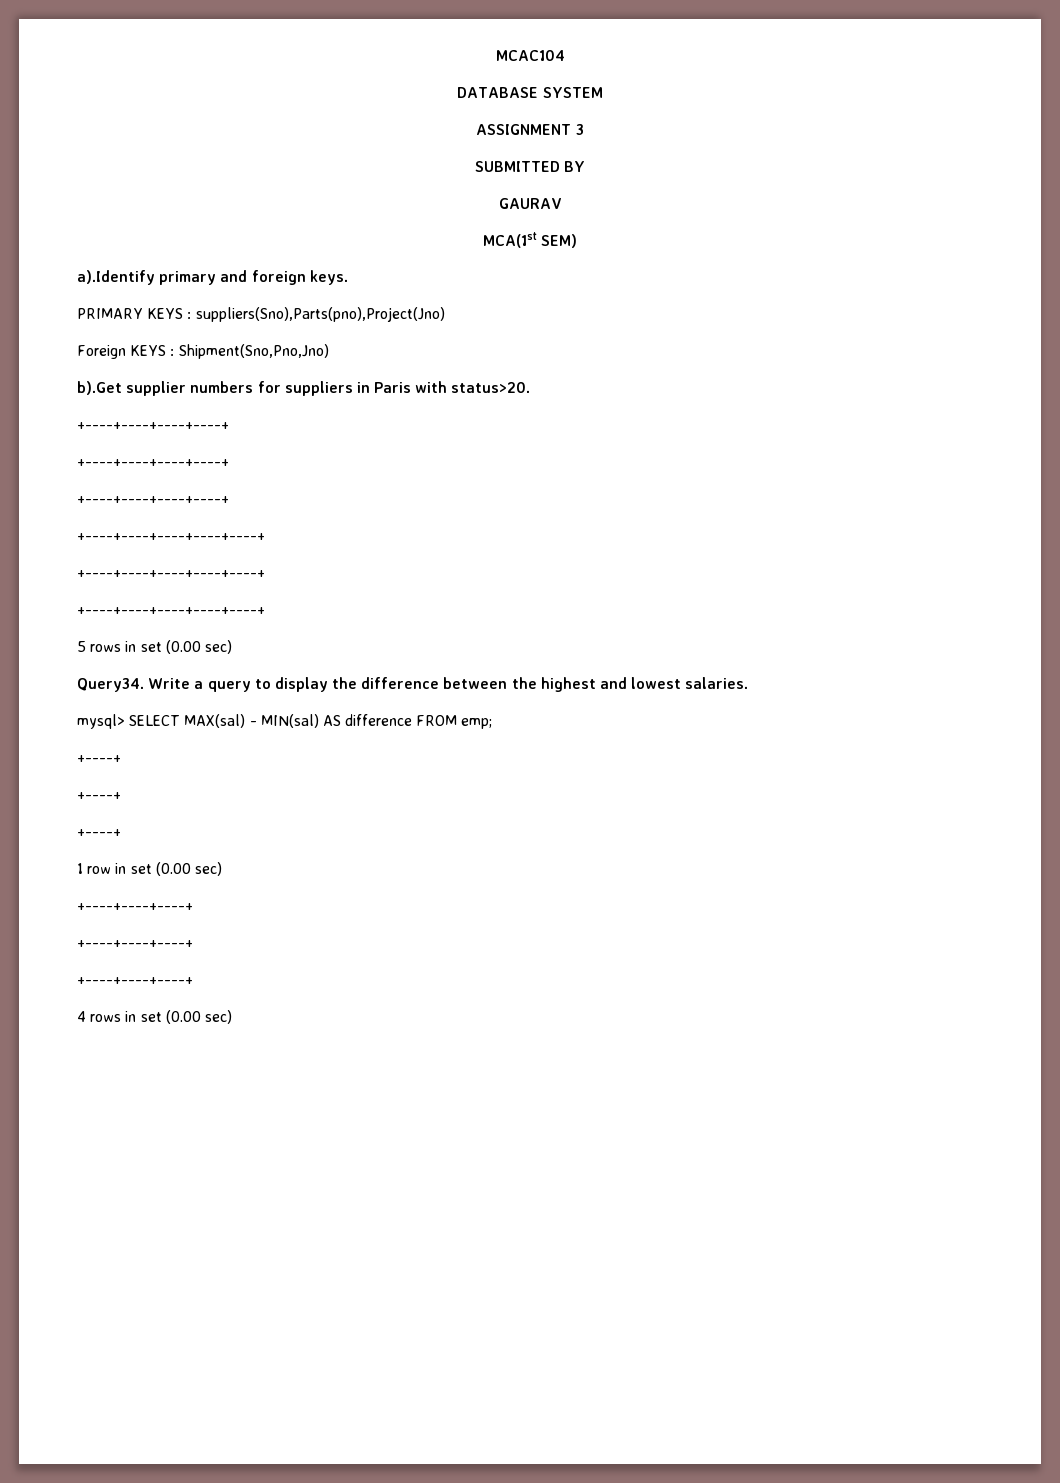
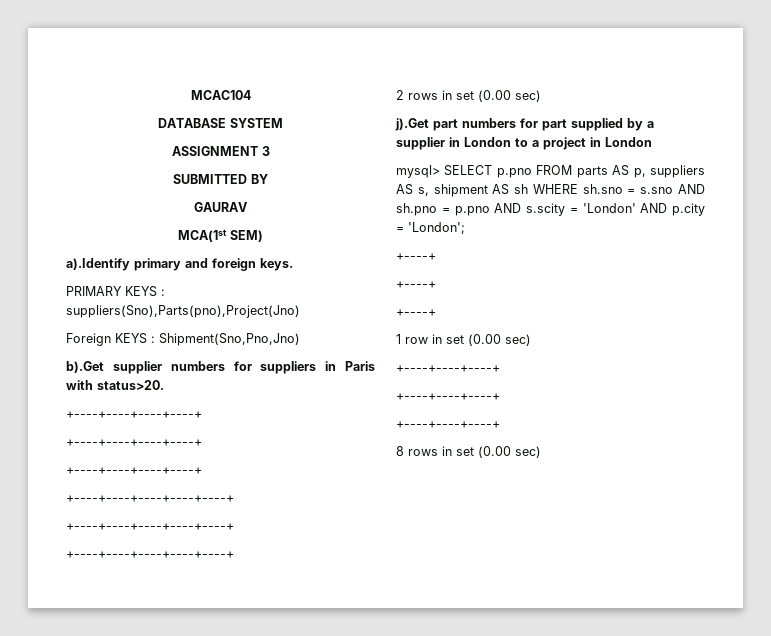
- 5 rows in set (0.00 sec)
+ 2 rows in set (0.00 sec)
- Query34. Write a query to display the difference between the highest and lowest salaries.
- mysql> SELECT MAX(sal) - MIN(sal) AS difference FROM emp;
+ j).Get part numbers for part supplied by a supplier in London to a project in London
+ mysql> SELECT p.pno FROM parts AS p, suppliers AS s, shipment AS sh WHERE sh.sno = s.sno AND sh.pno = p.pno AND s.scity = 'London' AND p.city = 'London';
- 4 rows in set (0.00 sec)
+ 8 rows in set (0.00 sec)

